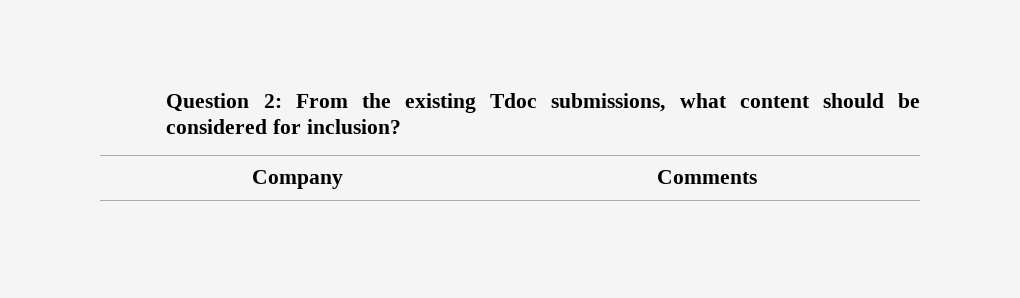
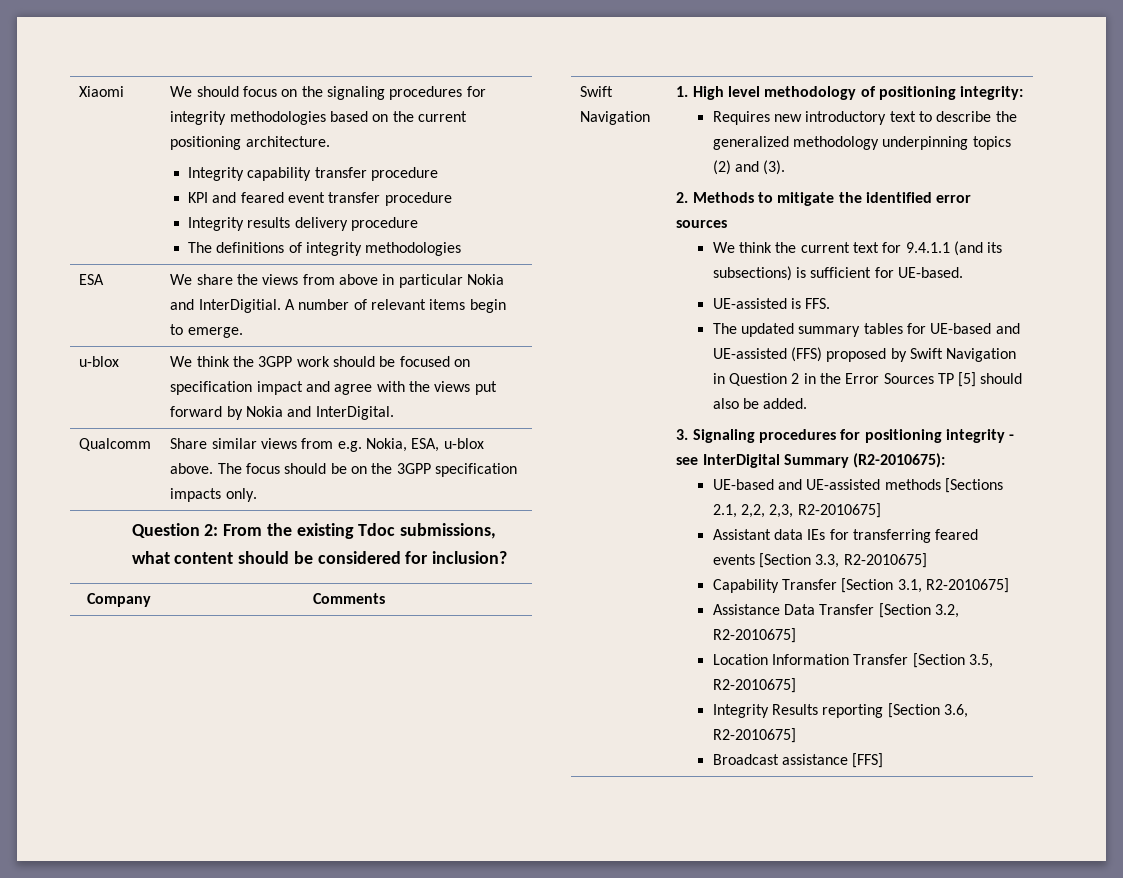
+ Xiaomi | We should focus on the signaling procedures for integrity methodologies based on the current positioning architecture.
+ Integrity capability transfer procedure
+ KPI and feared event transfer procedure
+ Integrity results delivery procedure
+ The definitions of integrity methodologies
+ ESA | We share the views from above in particular Nokia and InterDigitial. A number of relevant items begin to emerge.
+ u-blox | We think the 3GPP work should be focused on specification impact and agree with the views put forward by Nokia and InterDigital.
+ Qualcomm | Share similar views from e.g. Nokia, ESA, u-blox above. The focus should be on the 3GPP specification impacts only.
+ Swift Navigation | 1. High level methodology of positioning integrity:
+ Requires new introductory text to describe the generalized methodology underpinning topics (2) and (3).
+ 2. Methods to mitigate the identified error sources
+ We think the current text for 9.4.1.1 (and its subsections) is sufficient for UE-based.
+ UE-assisted is FFS.
+ The updated summary tables for UE-based and UE-assisted (FFS) proposed by Swift Navigation in Question 2 in the Error Sources TP [5] should also be added.
+ 3. Signaling procedures for positioning integrity - see InterDigital Summary (R2-2010675):
+ UE-based and UE-assisted methods [Sections 2.1, 2,2, 2,3, R2-2010675]
+ Assistant data IEs for transferring feared events [Section 3.3, R2-2010675]
+ Capability Transfer [Section 3.1, R2-2010675]
+ Assistance Data Transfer [Section 3.2, R2-2010675]
+ Location Information Transfer [Section 3.5, R2-2010675]
+ Integrity Results reporting [Section 3.6, R2-2010675]
+ Broadcast assistance [FFS]

